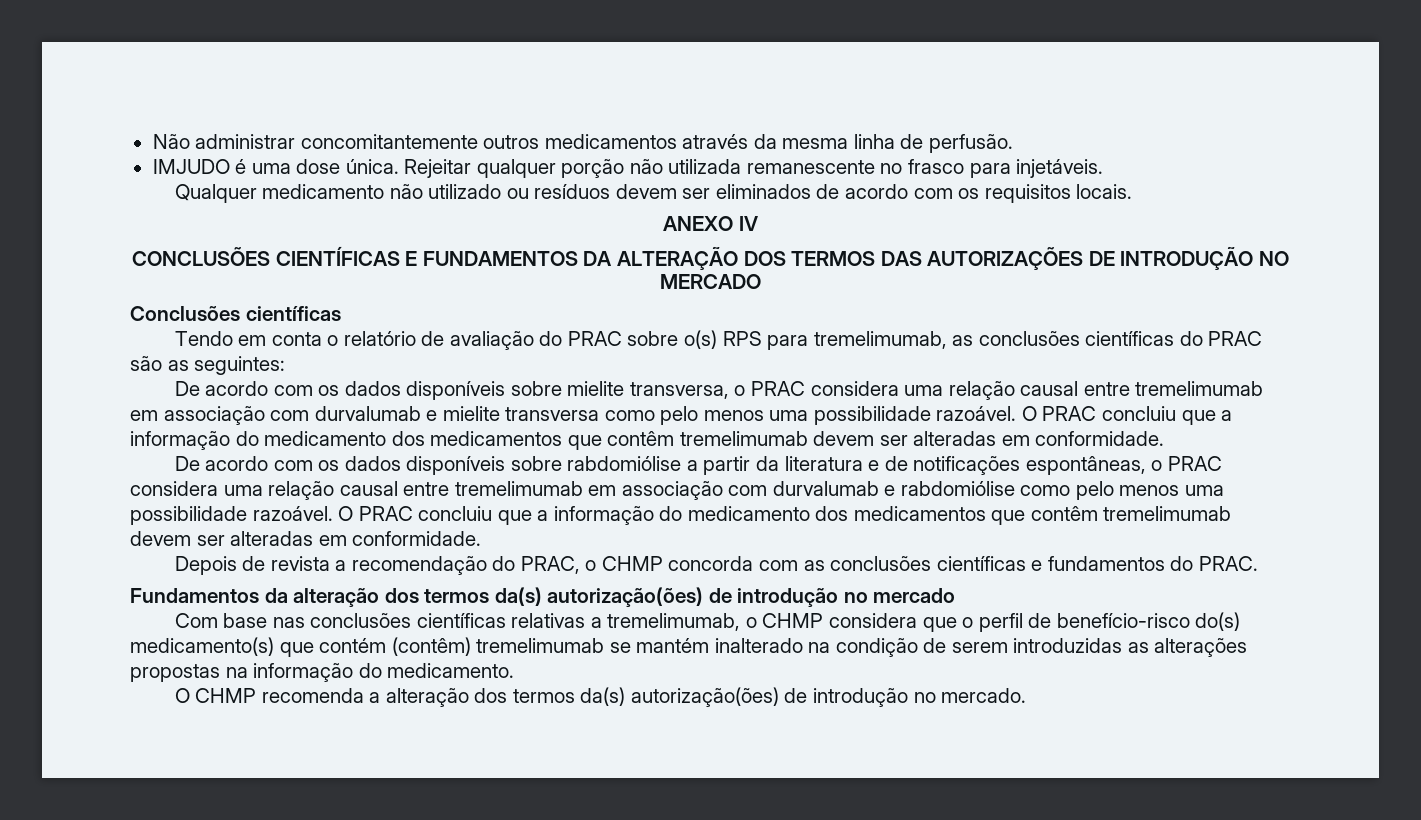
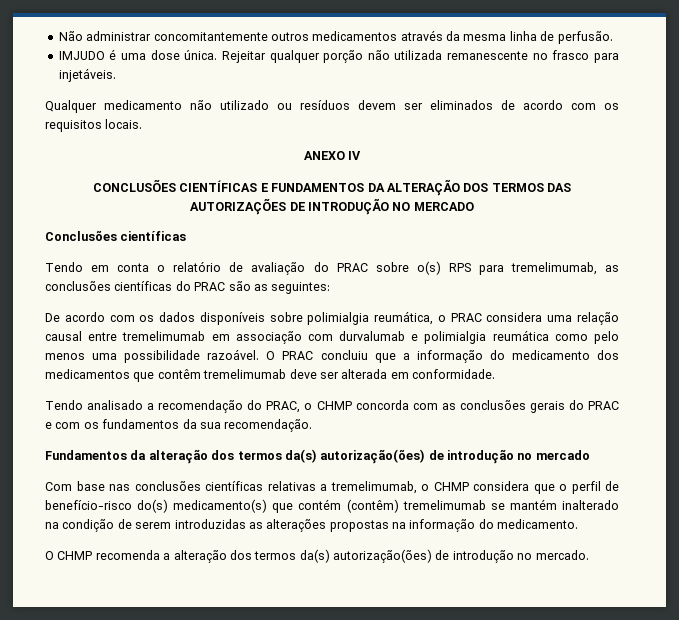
- De acordo com os dados disponíveis sobre mielite transversa, o PRAC considera uma relação causal entre tremelimumab em associação com durvalumab e mielite transversa como pelo menos uma possibilidade razoável. O PRAC concluiu que a informação do medicamento dos medicamentos que contêm tremelimumab devem ser alteradas em conformidade.
- De acordo com os dados disponíveis sobre rabdomiólise a partir da literatura e de notificações espontâneas, o PRAC considera uma relação causal entre tremelimumab em associação com durvalumab e rabdomiólise como pelo menos uma possibilidade razoável. O PRAC concluiu que a informação do medicamento dos medicamentos que contêm tremelimumab devem ser alteradas em conformidade.
- Depois de revista a recomendação do PRAC, o CHMP concorda com as conclusões científicas e fundamentos do PRAC.
+ De acordo com os dados disponíveis sobre polimialgia reumática, o PRAC considera uma relação causal entre tremelimumab em associação com durvalumab e polimialgia reumática como pelo menos uma possibilidade razoável. O PRAC concluiu que a informação do medicamento dos medicamentos que contêm tremelimumab deve ser alterada em conformidade.
+ Tendo analisado a recomendação do PRAC, o CHMP concorda com as conclusões gerais do PRAC e com os fundamentos da sua recomendação.

